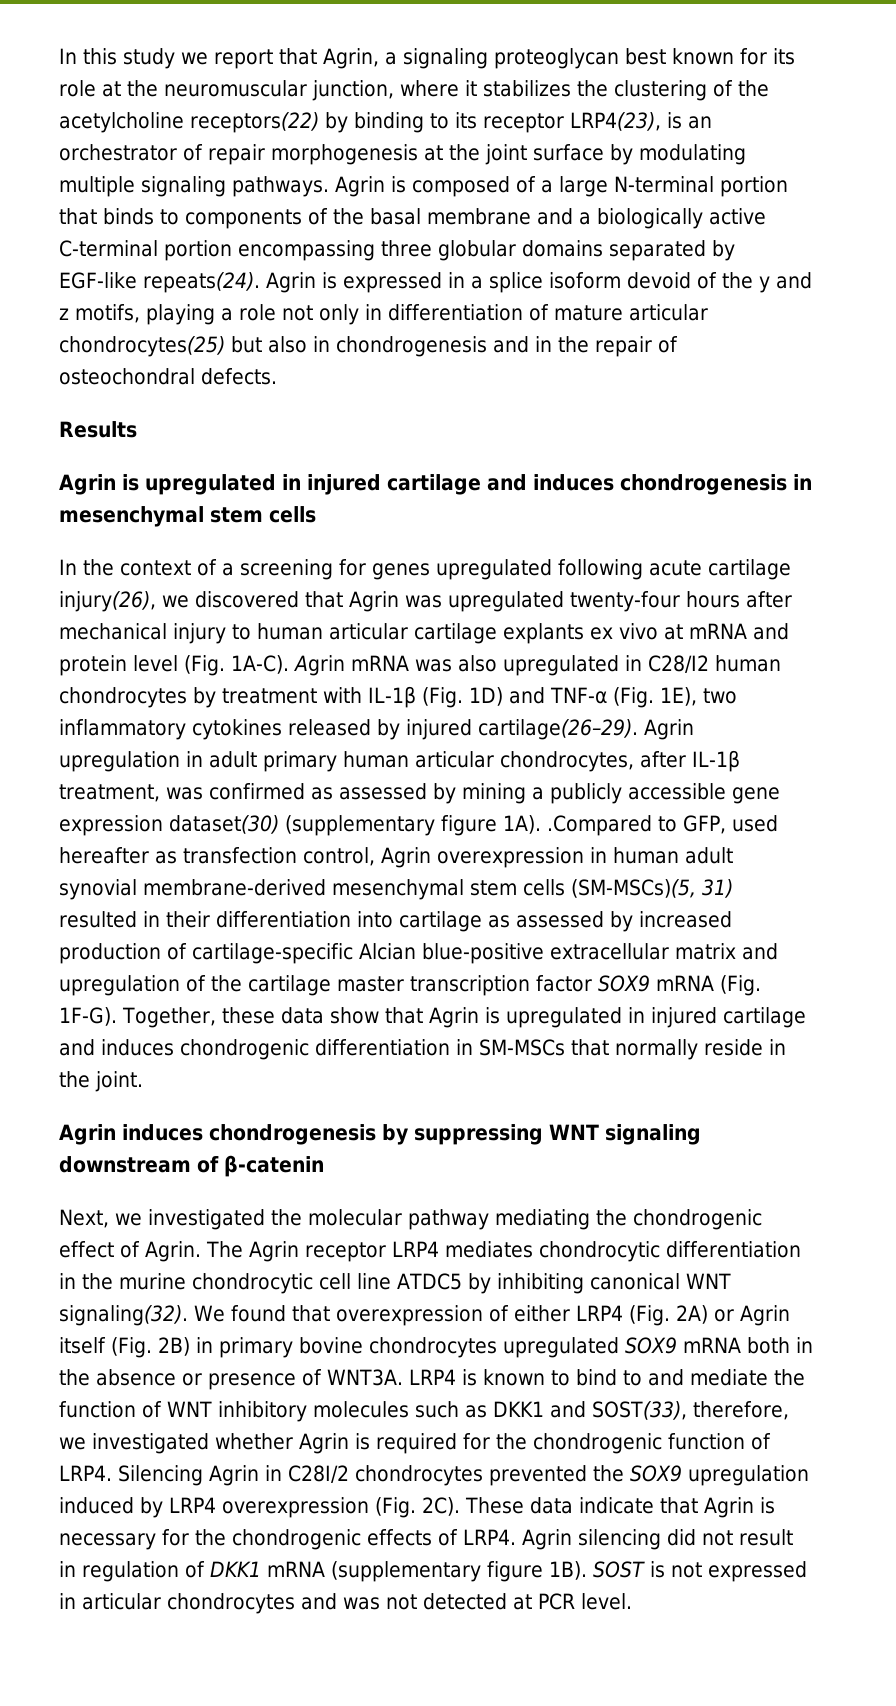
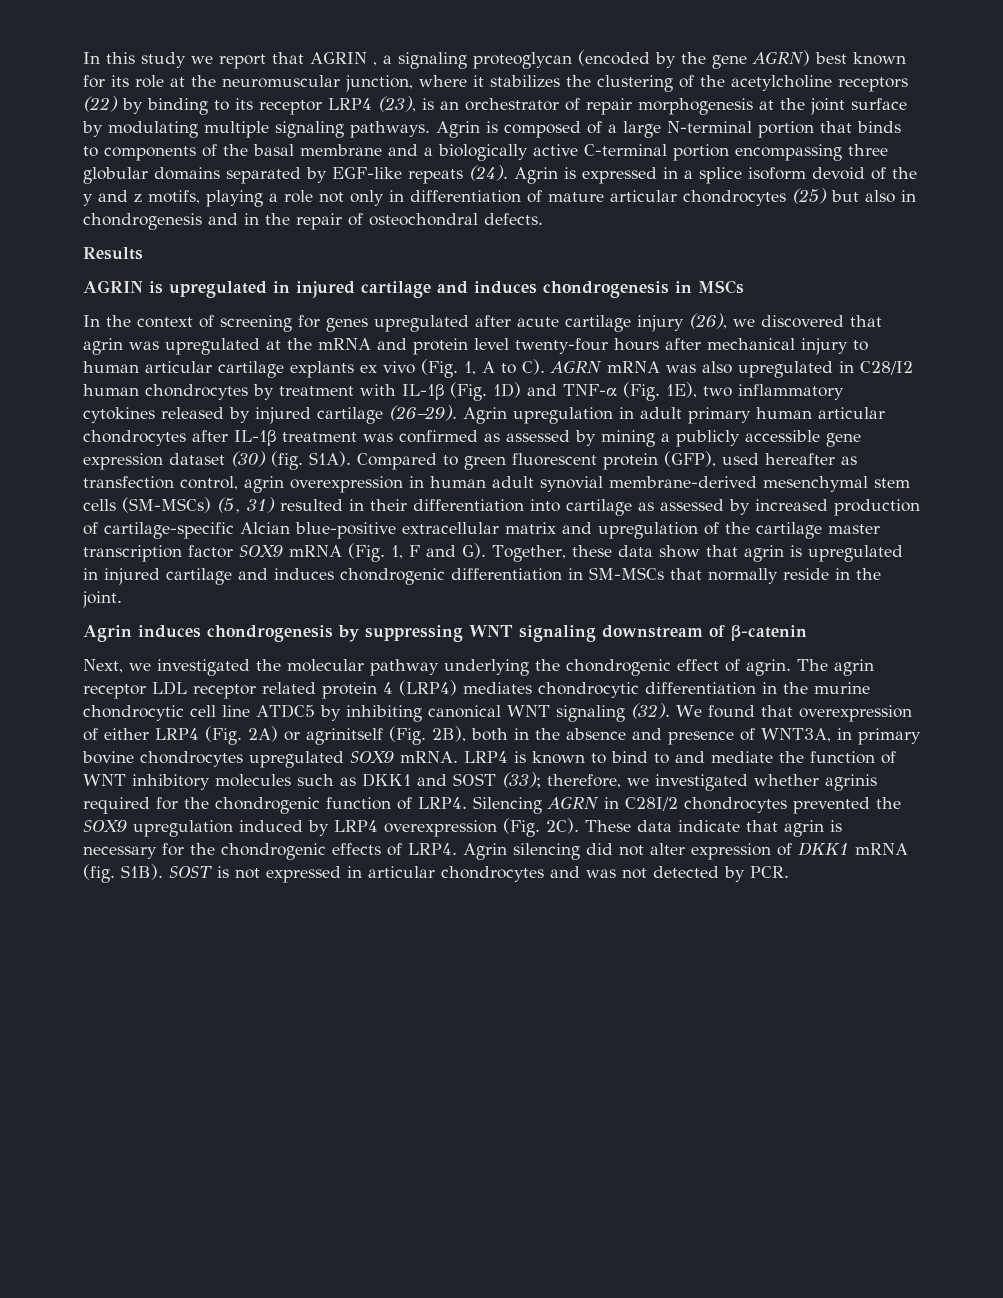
- In this study we report that Agrin, a signaling proteoglycan best known for its role at the neuromuscular junction, where it stabilizes the clustering of the acetylcholine receptors(22) by binding to its receptor LRP4(23), is an orchestrator of repair morphogenesis at the joint surface by modulating multiple signaling pathways.
+ In this study we report that AGRIN , a signaling proteoglycan (encoded by the gene AGRN) best known for its role at the neuromuscular junction, where it stabilizes the clustering of the acetylcholine receptors (22) by binding to its receptor LRP4 (23), is an orchestrator of repair morphogenesis at the joint surface by modulating multiple signaling pathways.
- Agrin is composed of a large N-terminal portion that binds to components of the basal membrane and a biologically active C-terminal portion encompassing three globular domains separated by EGF-like repeats(24).
+ Agrin is composed of a large N-terminal portion that binds to components of the basal membrane and a biologically active C-terminal portion encompassing three globular domains separated by EGF-like repeats (24).
- Agrin is expressed in a splice isoform devoid of the y and z motifs, playing a role not only in differentiation of mature articular chondrocytes(25) but also in chondrogenesis and in the repair of osteochondral defects.
+ Agrin is expressed in a splice isoform devoid of the y and z motifs, playing a role not only in differentiation of mature articular chondrocytes (25) but also in chondrogenesis and in the repair of osteochondral defects.
- Agrin is upregulated in injured cartilage and induces chondrogenesis in mesenchymal stem cells
+ AGRIN is upregulated in injured cartilage and induces chondrogenesis in MSCs
- In the context of a screening for genes upregulated following acute cartilage injury(26), we discovered that Agrin was upregulated twenty-four hours after mechanical injury to human articular cartilage explants ex vivo at mRNA and protein level (Fig. 1A-C). Agrin mRNA was also upregulated in C28/I2 human chondrocytes by treatment with IL-1β (Fig. 1D) and TNF-α (Fig. 1E), two inflammatory cytokines released by injured cartilage(26–29).
+ In the context of screening for genes upregulated after acute cartilage injury (26), we discovered that agrin was upregulated at the mRNA and protein level twenty-four hours after mechanical injury to human articular cartilage explants ex vivo (Fig. 1, A to C). AGRN mRNA was also upregulated in C28/I2 human chondrocytes by treatment with IL-1β (Fig. 1D) and TNF-α (Fig. 1E), two inflammatory cytokines released by injured cartilage (26–29).
- Agrin upregulation in adult primary human articular chondrocytes, after IL-1β treatment, was confirmed as assessed by mining a publicly accessible gene expression dataset(30) (supplementary figure 1A). .Compared to GFP, used hereafter as transfection control, Agrin overexpression in human adult synovial membrane-derived mesenchymal stem cells (SM-MSCs)(5, 31) resulted in their differentiation into cartilage as assessed by increased production of cartilage-specific Alcian blue-positive extracellular matrix and upregulation of the cartilage master transcription factor SOX9 mRNA (Fig. 1F-G). Together, these data show that Agrin is upregulated in injured cartilage and induces chondrogenic differentiation in SM-MSCs that normally reside in the joint.
+ Agrin upregulation in adult primary human articular chondrocytes after IL-1β treatment was confirmed as assessed by mining a publicly accessible gene expression dataset (30) (fig. S1A). Compared to green fluorescent protein (GFP), used hereafter as transfection control, agrin overexpression in human adult synovial membrane-derived mesenchymal stem cells (SM-MSCs) (5, 31) resulted in their differentiation into cartilage as assessed by increased production of cartilage-specific Alcian blue-positive extracellular matrix and upregulation of the cartilage master transcription factor SOX9 mRNA (Fig. 1, F and G). Together, these data show that agrin is upregulated in injured cartilage and induces chondrogenic differentiation in SM-MSCs that normally reside in the joint.
- Next, we investigated the molecular pathway mediating the chondrogenic effect of Agrin. The Agrin receptor LRP4 mediates chondrocytic differentiation in the murine chondrocytic cell line ATDC5 by inhibiting canonical WNT signaling(32).
+ Next, we investigated the molecular pathway underlying the chondrogenic effect of agrin. The agrin receptor LDL receptor related protein 4 (LRP4) mediates chondrocytic differentiation in the murine chondrocytic cell line ATDC5 by inhibiting canonical WNT signaling (32).
- We found that overexpression of either LRP4 (Fig. 2A) or Agrin itself (Fig. 2B) in primary bovine chondrocytes upregulated SOX9 mRNA both in the absence or presence of WNT3A.
+ We found that overexpression of either LRP4 (Fig. 2A) or agrinitself (Fig. 2B), both in the absence and presence of WNT3A, in primary bovine chondrocytes upregulated SOX9 mRNA.
- LRP4 is known to bind to and mediate the function of WNT inhibitory molecules such as DKK1 and SOST(33), therefore, we investigated whether Agrin is required for the chondrogenic function of LRP4.
+ LRP4 is known to bind to and mediate the function of WNT inhibitory molecules such as DKK1 and SOST (33); therefore, we investigated whether agrinis required for the chondrogenic function of LRP4.
- Silencing Agrin in C28I/2 chondrocytes prevented the SOX9 upregulation induced by LRP4 overexpression (Fig. 2C).
+ Silencing AGRN in C28I/2 chondrocytes prevented the SOX9 upregulation induced by LRP4 overexpression (Fig. 2C).
- These data indicate that Agrin is necessary for the chondrogenic effects of LRP4.
+ These data indicate that agrin is necessary for the chondrogenic effects of LRP4.
- Agrin silencing did not result in regulation of DKK1 mRNA (supplementary figure 1B).
+ Agrin silencing did not alter expression of DKK1 mRNA (fig. S1B).
- SOST is not expressed in articular chondrocytes and was not detected at PCR level.
+ SOST is not expressed in articular chondrocytes and was not detected by PCR.

